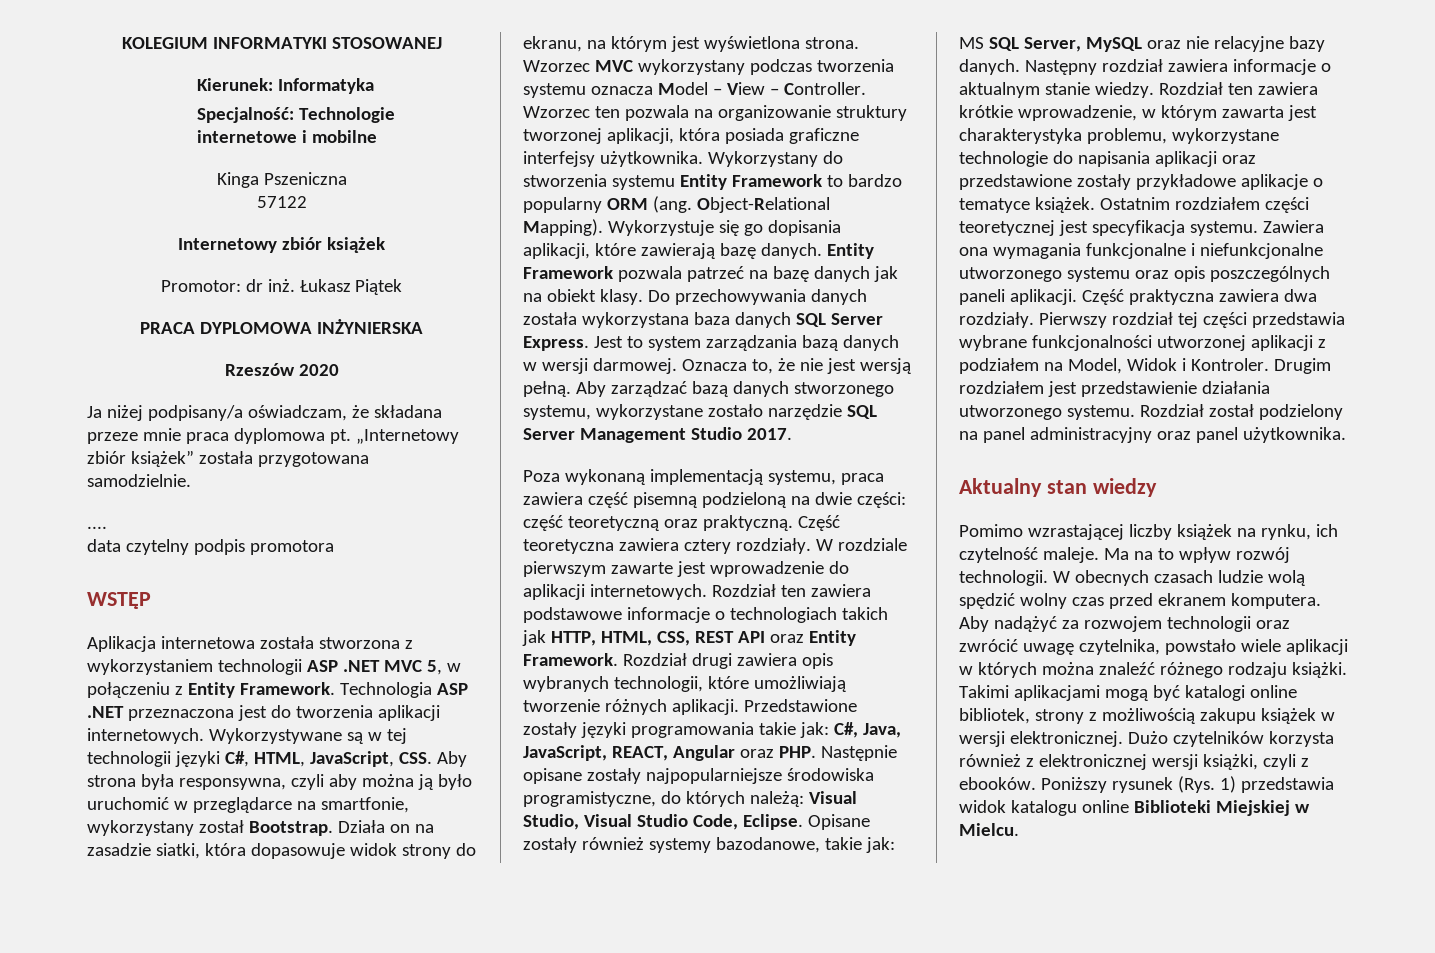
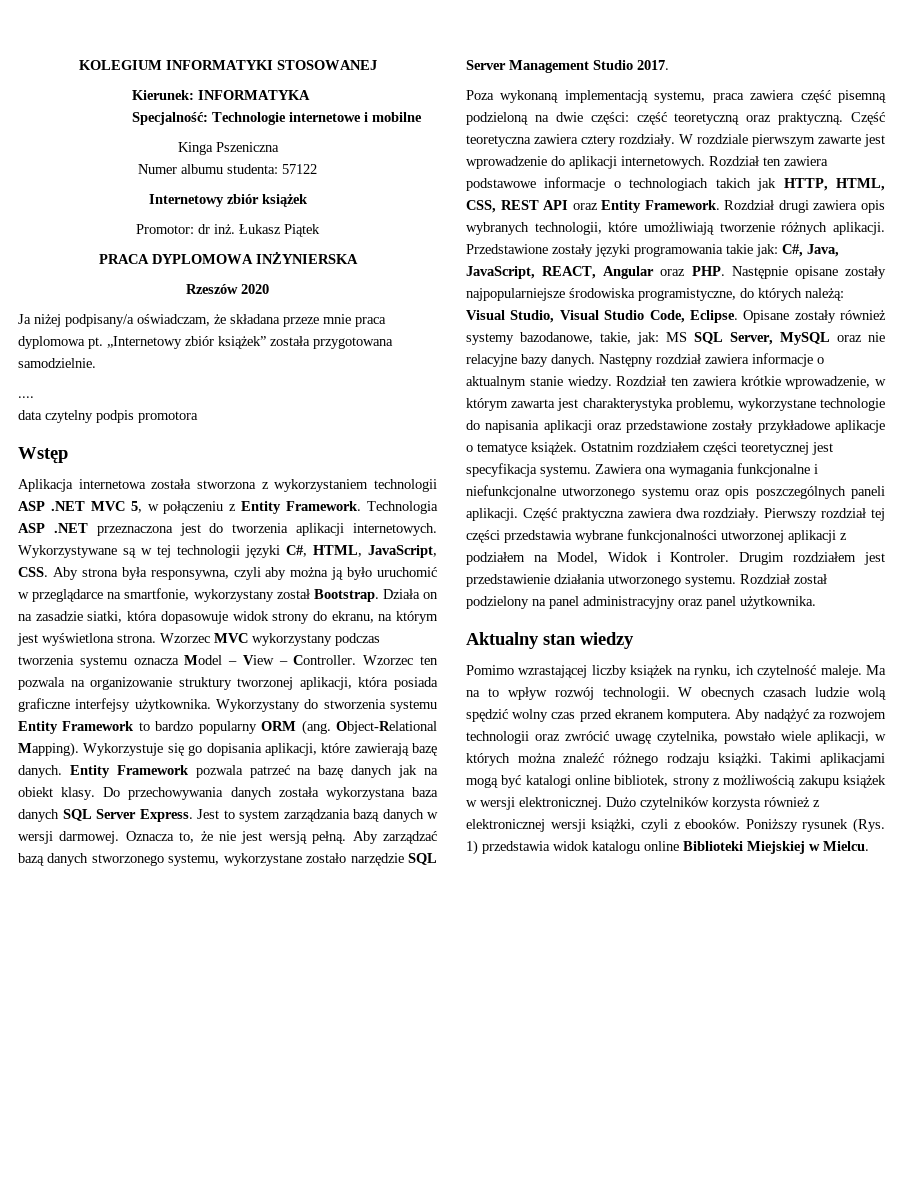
- Kierunek: Informatyka
+ Kierunek: INFORMATYKA
- 57122
+ Numer albumu studenta: 57122
- WSTĘP
+ Wstęp
- Opisane zostały również systemy bazodanowe, takie jak: MS SQL Server, MySQL oraz nie relacyjne bazy danych.
+ Opisane zostały również systemy bazodanowe, takie, jak: MS SQL Server, MySQL oraz nie relacyjne bazy danych.
- Aby nadążyć za rozwojem technologii oraz zwrócić uwagę czytelnika, powstało wiele aplikacji w których można znaleźć różnego rodzaju książki.
+ Aby nadążyć za rozwojem technologii oraz zwrócić uwagę czytelnika, powstało wiele aplikacji, w których można znaleźć różnego rodzaju książki.

